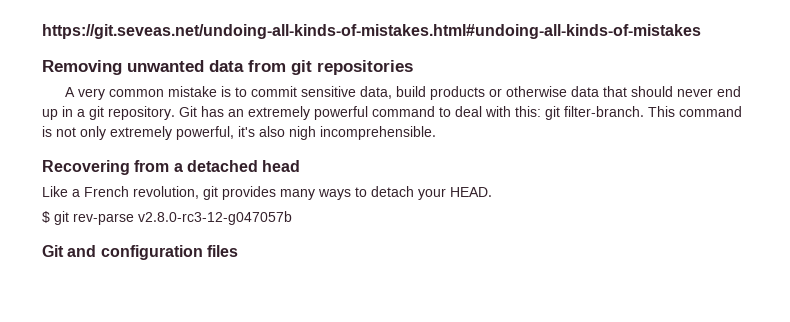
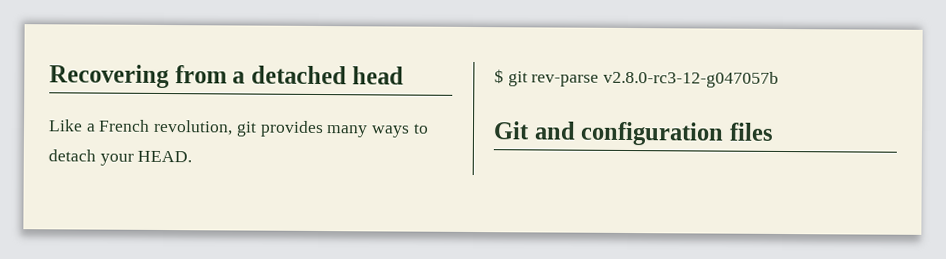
- https://git.seveas.net/undoing-all-kinds-of-mistakes.html#undoing-all-kinds-of-mistakes
- Removing unwanted data from git repositories
- A very common mistake is to commit sensitive data, build products or otherwise data that should never end up in a git repository. Git has an extremely powerful command to deal with this: git filter-branch. This command is not only extremely powerful, it's also nigh incomprehensible.

